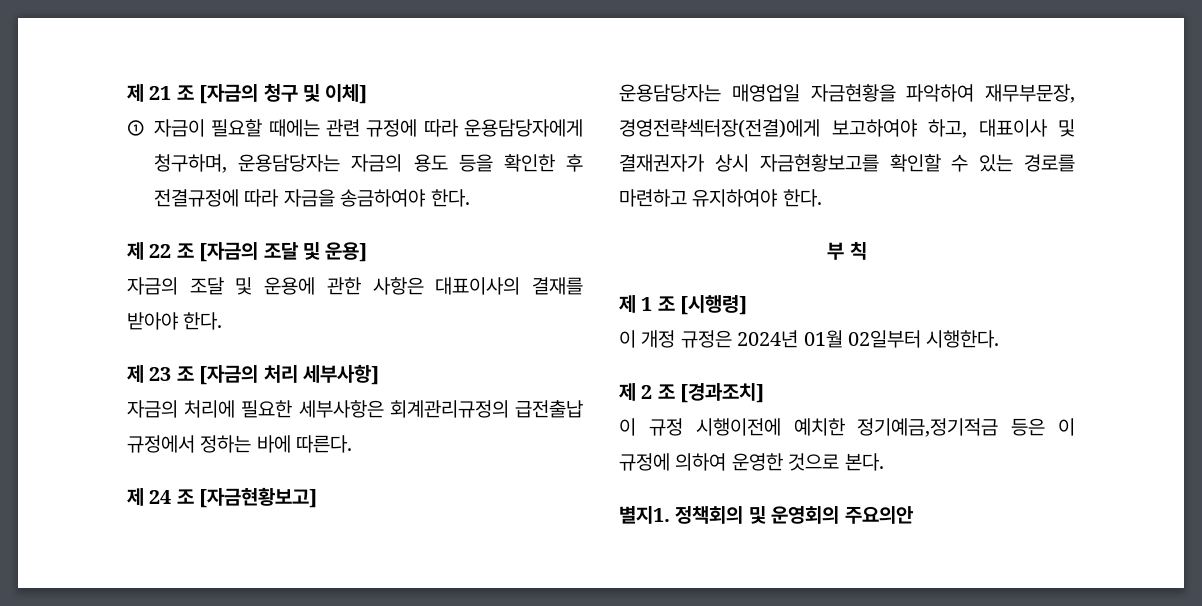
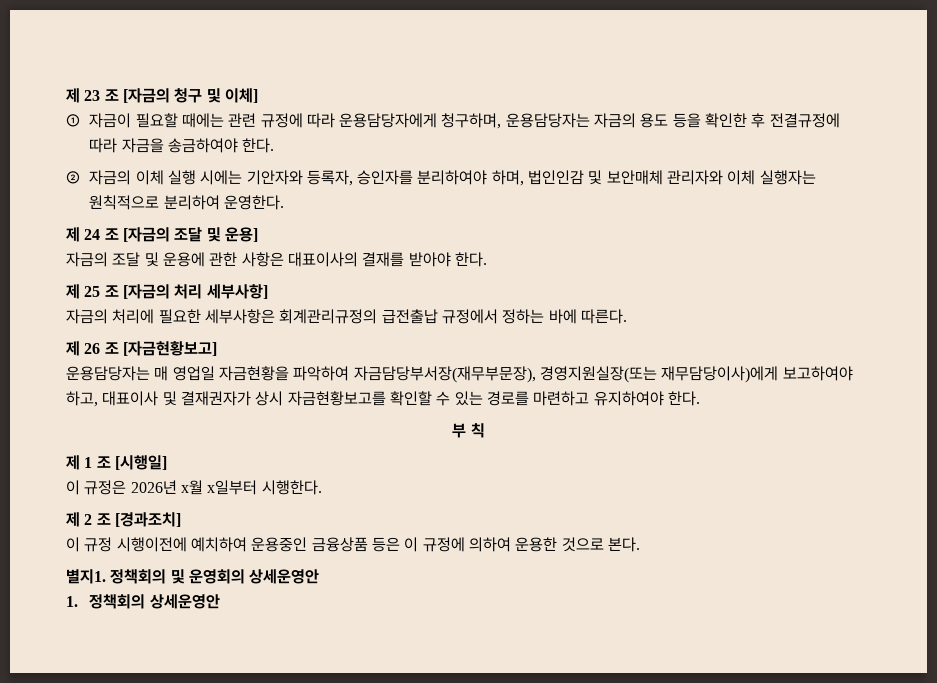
- 제 21 조 [자금의 청구 및 이체]
+ 제 23 조 [자금의 청구 및 이체]
- 제 22 조 [자금의 조달 및 운용]
+ ② 자금의 이체 실행 시에는 기안자와 등록자, 승인자를 분리하여야 하며, 법인인감 및 보안매체 관리자와 이체 실행자는 원칙적으로 분리하여 운영한다.
+ 제 24 조 [자금의 조달 및 운용]
- 제 23 조 [자금의 처리 세부사항]
+ 제 25 조 [자금의 처리 세부사항]
- 제 24 조 [자금현황보고]
+ 제 26 조 [자금현황보고]
- 운용담당자는 매영업일 자금현황을 파악하여 재무부문장, 경영전략섹터장(전결)에게 보고하여야 하고, 대표이사 및 결재권자가 상시 자금현황보고를 확인할 수 있는 경로를 마련하고 유지하여야 한다.
+ 운용담당자는 매 영업일 자금현황을 파악하여 자금담당부서장(재무부문장), 경영지원실장(또는 재무담당이사)에게 보고하여야 하고, 대표이사 및 결재권자가 상시 자금현황보고를 확인할 수 있는 경로를 마련하고 유지하여야 한다.
- 제 1 조 [시행령]
- 이 개정 규정은 2024년 01월 02일부터 시행한다.
+ 제 1 조 [시행일]
+ 이 규정은 2026년 x월 x일부터 시행한다.
- 이 규정 시행이전에 예치한 정기예금,정기적금 등은 이 규정에 의하여 운영한 것으로 본다.
+ 이 규정 시행이전에 예치하여 운용중인 금융상품 등은 이 규정에 의하여 운용한 것으로 본다.
- 정책회의 및 운영회의 주요의안
+ 정책회의 및 운영회의 상세운영안
+ 1. 정책회의 상세운영안

